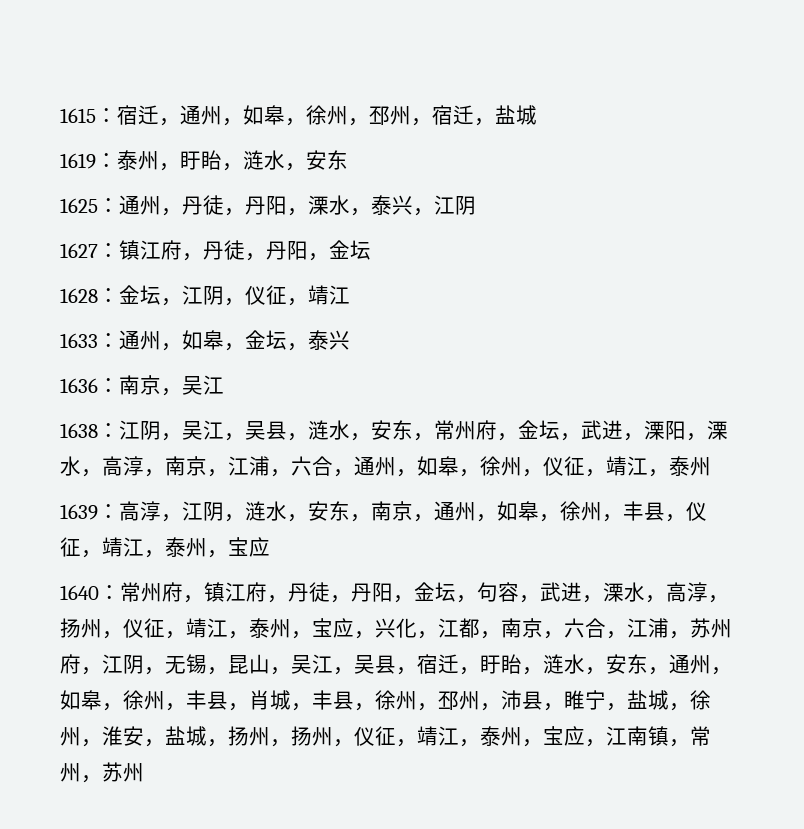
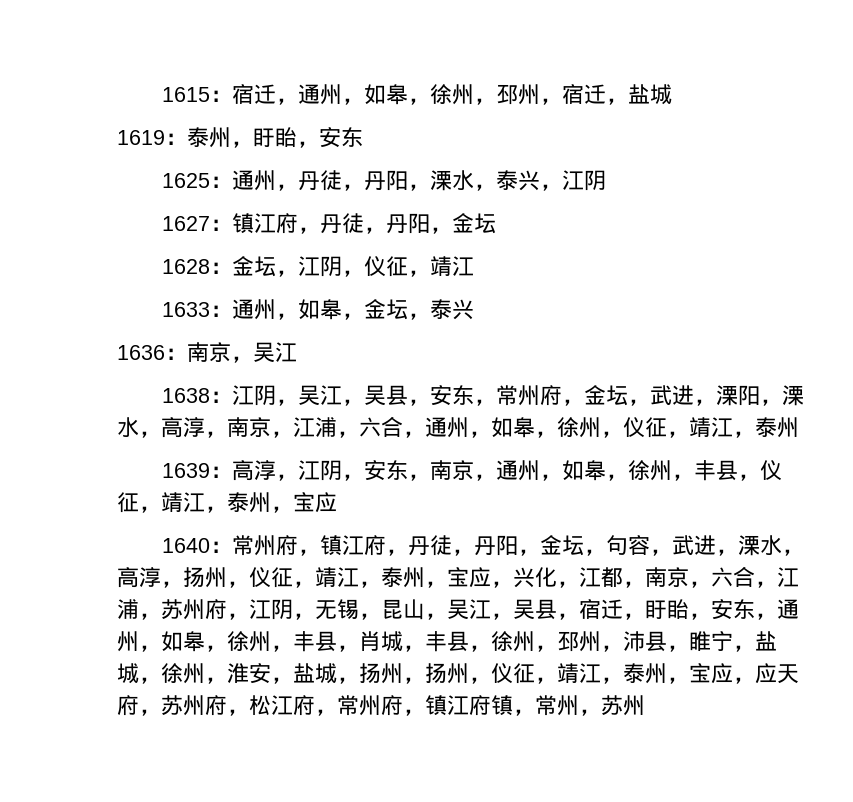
- 1619：泰州，盱眙，涟水，安东
+ 1619：泰州，盱眙，安东
- 1638：江阴，吴江，吴县，涟水，安东，常州府，金坛，武进，溧阳，溧水，高淳，南京，江浦，六合，通州，如皋，徐州，仪征，靖江，泰州
+ 1638：江阴，吴江，吴县，安东，常州府，金坛，武进，溧阳，溧水，高淳，南京，江浦，六合，通州，如皋，徐州，仪征，靖江，泰州
- 1639：高淳，江阴，涟水，安东，南京，通州，如皋，徐州，丰县，仪征，靖江，泰州，宝应
+ 1639：高淳，江阴，安东，南京，通州，如皋，徐州，丰县，仪征，靖江，泰州，宝应
- 常州府，镇江府，丹徒，丹阳，金坛，句容，武进，溧水，高淳，扬州，仪征，靖江，泰州，宝应，兴化，江都，南京，六合，江浦，苏州府，江阴，无锡，昆山，吴江，吴县，宿迁，盱眙，涟水，安东，通州，如皋，徐州，丰县，肖城，丰县，徐州，邳州，沛县，睢宁，盐城，徐州，淮安，盐城，扬州，扬州，仪征，靖江，泰州，宝应，江南镇，常州，苏州
+ 常州府，镇江府，丹徒，丹阳，金坛，句容，武进，溧水，高淳，扬州，仪征，靖江，泰州，宝应，兴化，江都，南京，六合，江浦，苏州府，江阴，无锡，昆山，吴江，吴县，宿迁，盱眙，安东，通州，如皋，徐州，丰县，肖城，丰县，徐州，邳州，沛县，睢宁，盐城，徐州，淮安，盐城，扬州，扬州，仪征，靖江，泰州，宝应，应天府，苏州府，松江府，常州府，镇江府镇，常州，苏州

